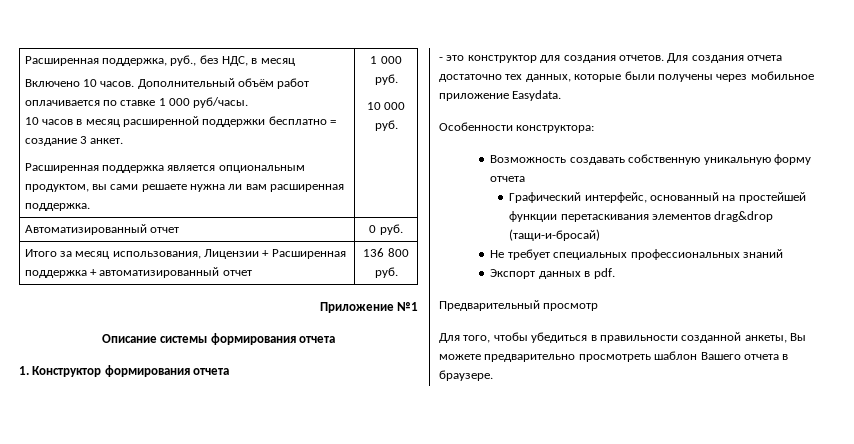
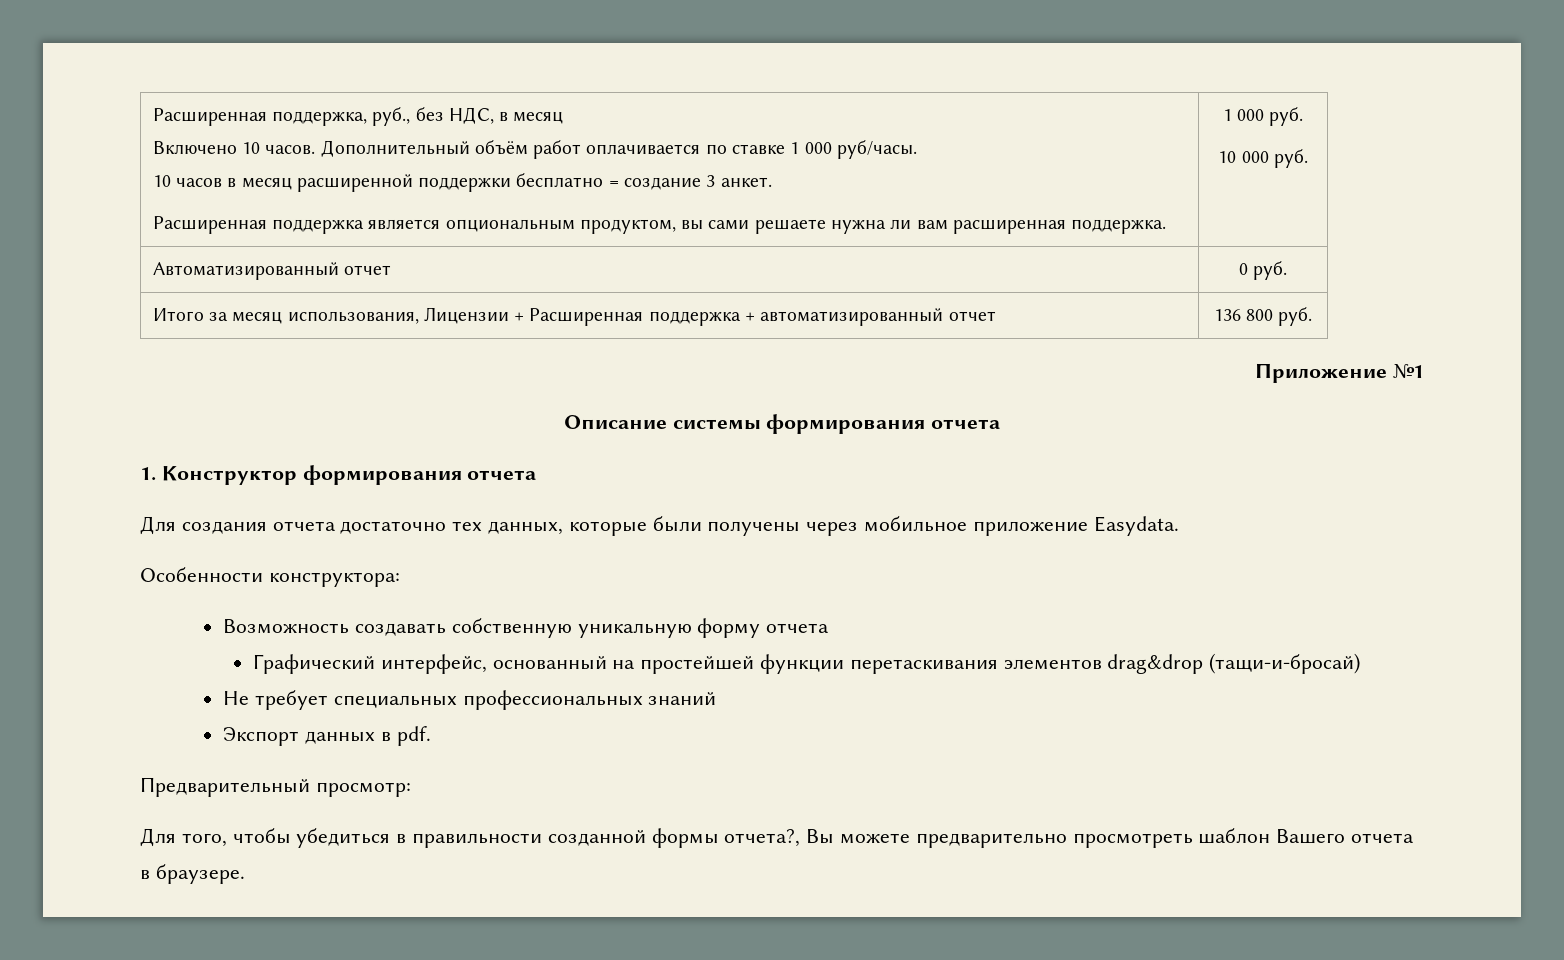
- - это конструктор для создания отчетов.
- Предварительный просмотр
+ Предварительный просмотр:
- Для того, чтобы убедиться в правильности созданной анкеты, Вы можете предварительно просмотреть шаблон Вашего отчета в браузере.
+ Для того, чтобы убедиться в правильности созданной формы отчета?, Вы можете предварительно просмотреть шаблон Вашего отчета в браузере.

